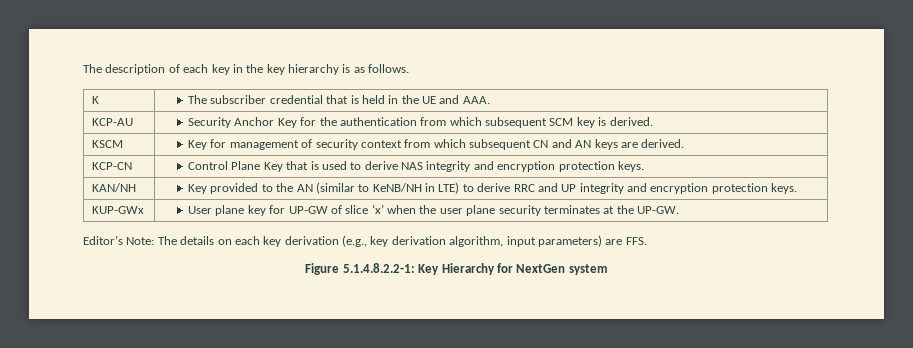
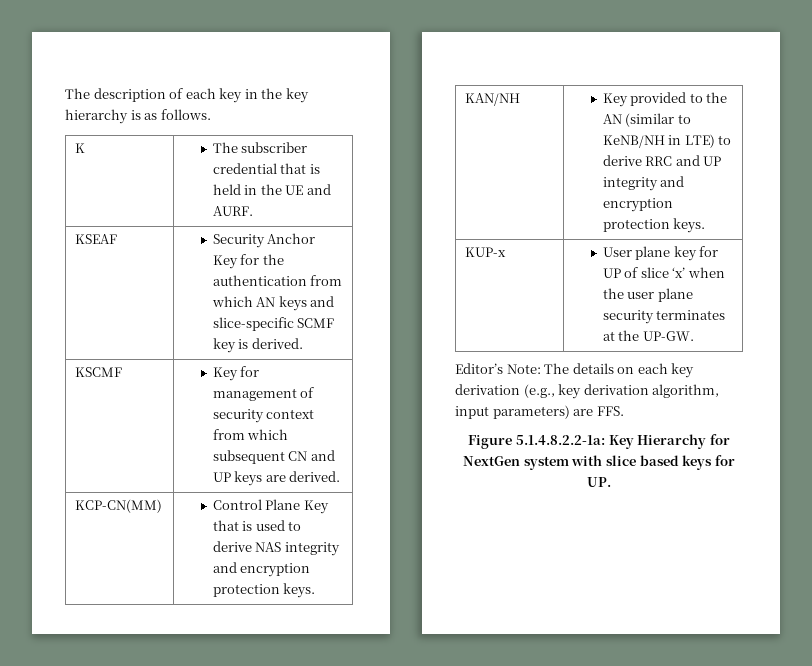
- K | The subscriber credential that is held in the UE and AAA.
- KCP-AU | Security Anchor Key for the authentication from which subsequent SCM key is derived.
+ K | The subscriber credential that is held in the UE and AURF.
+ KSEAF | Security Anchor Key for the authentication from which AN keys and slice-specific SCMF key is derived.
- KSCM | Key for management of security context from which subsequent CN and AN keys are derived.
+ KSCMF | Key for management of security context from which subsequent CN and UP keys are derived.
- KCP-CN | Control Plane Key that is used to derive NAS integrity and encryption protection keys.
+ KCP-CN(MM) | Control Plane Key that is used to derive NAS integrity and encryption protection keys.
- KUP-GWx | User plane key for UP-GW of slice ‘x’ when the user plane security terminates at the UP-GW.
+ KUP-x | User plane key for UP of slice ‘x’ when the user plane security terminates at the UP-GW.
- Figure 5.1.4.8.2.2-1: Key Hierarchy for NextGen system
+ Figure 5.1.4.8.2.2-1a: Key Hierarchy for NextGen system with slice based keys for UP.

